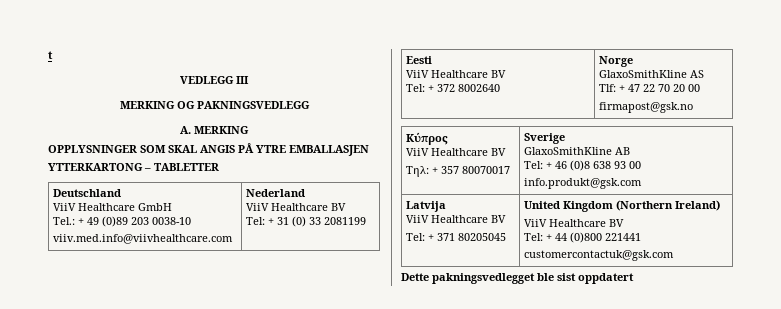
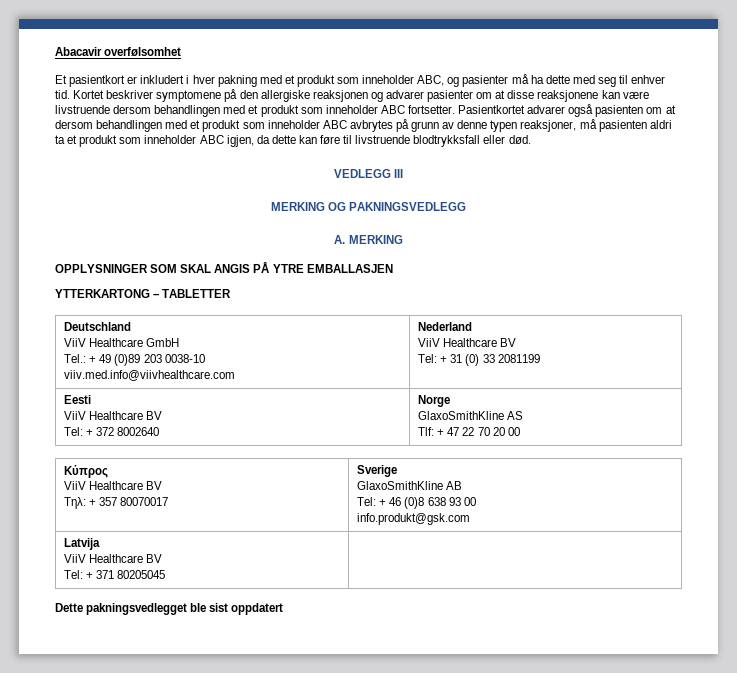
- t
+ Abacavir overfølsomhet
+ Et pasientkort er inkludert i hver pakning med et produkt som inneholder ABC, og pasienter må ha dette med seg til enhver tid. Kortet beskriver symptomene på den allergiske reaksjonen og advarer pasienter om at disse reaksjonene kan være livstruende dersom behandlingen med et produkt som inneholder ABC fortsetter. Pasientkortet advarer også pasienten om at dersom behandlingen med et produkt som inneholder ABC avbrytes på grunn av denne typen reaksjoner, må pasienten aldri ta et produkt som inneholder ABC igjen, da dette kan føre til livstruende blodtrykksfall eller død.
  Eesti
  ViiV Healthcare BV
  Tel: + 372 8002640 | Norge
  GlaxoSmithKline AS
  Tlf: + 47 22 70 20 00
- firmapost@gsk.no
  Latvija
  ViiV Healthcare BV
- Tel: + 371 80205045 | United Kingdom (Northern Ireland)
- ViiV Healthcare BV
- Tel: + 44 (0)800 221441
- customercontactuk@gsk.com
+ Tel: + 371 80205045 |

